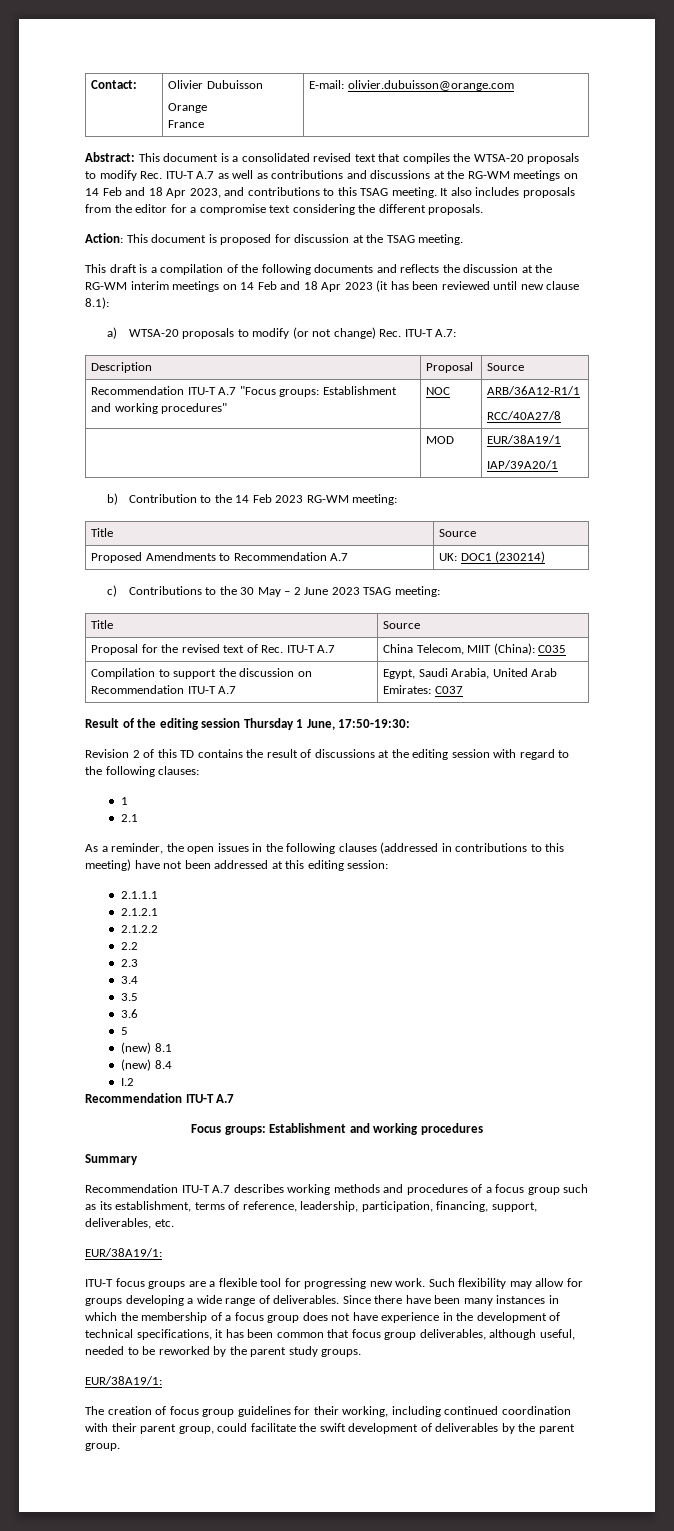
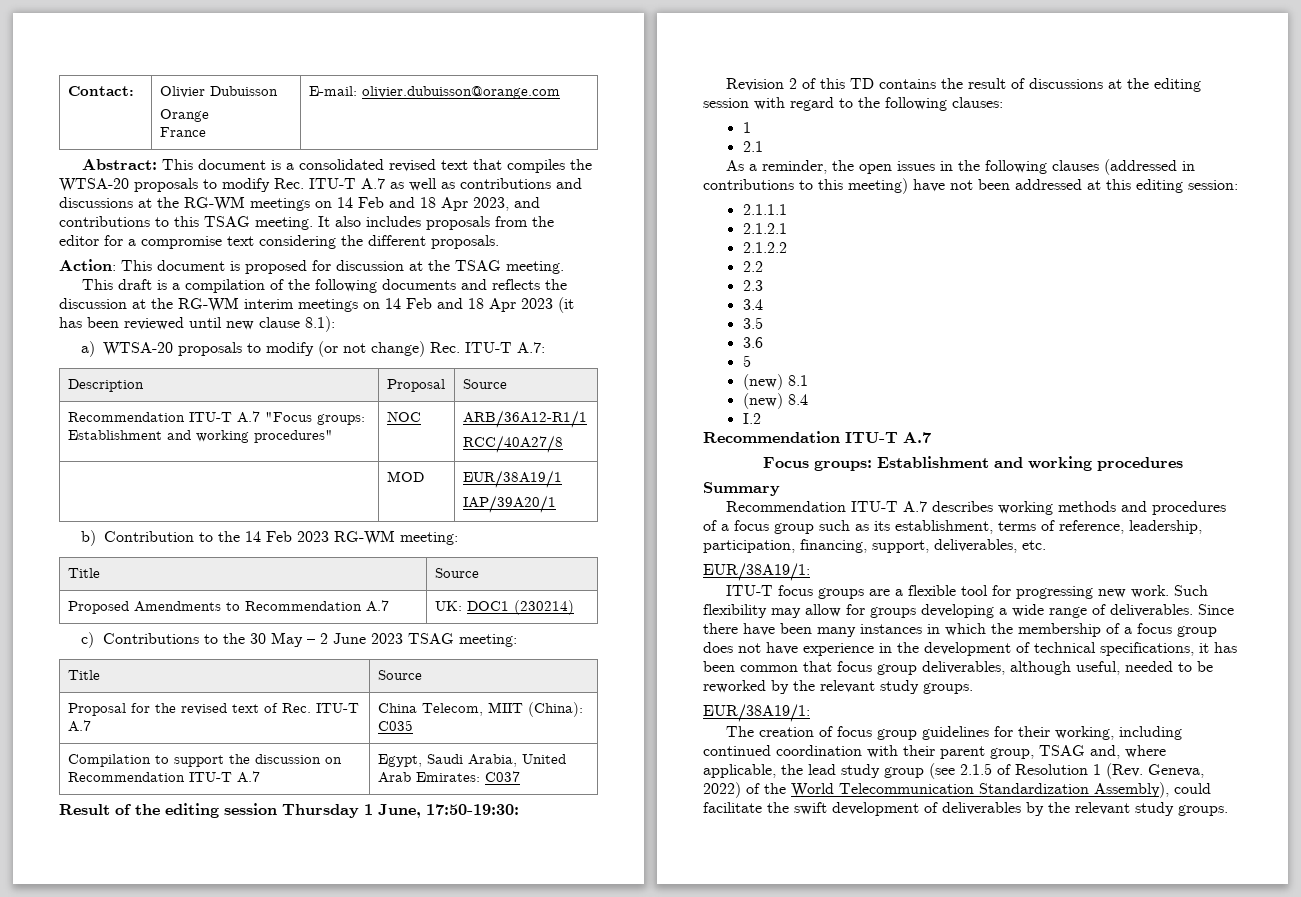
- Since there have been many instances in which the membership of a focus group does not have experience in the development of technical specifications, it has been common that focus group deliverables, although useful, needed to be reworked by the parent study groups.
+ Since there have been many instances in which the membership of a focus group does not have experience in the development of technical specifications, it has been common that focus group deliverables, although useful, needed to be reworked by the relevant study groups.
- The creation of focus group guidelines for their working, including continued coordination with their parent group, could facilitate the swift development of deliverables by the parent group.
+ The creation of focus group guidelines for their working, including continued coordination with their parent group, TSAG and, where applicable, the lead study group (see 2.1.5 of Resolution 1 (Rev. Geneva, 2022) of the World Telecommunication Standardization Assembly), could facilitate the swift development of deliverables by the relevant study groups.

